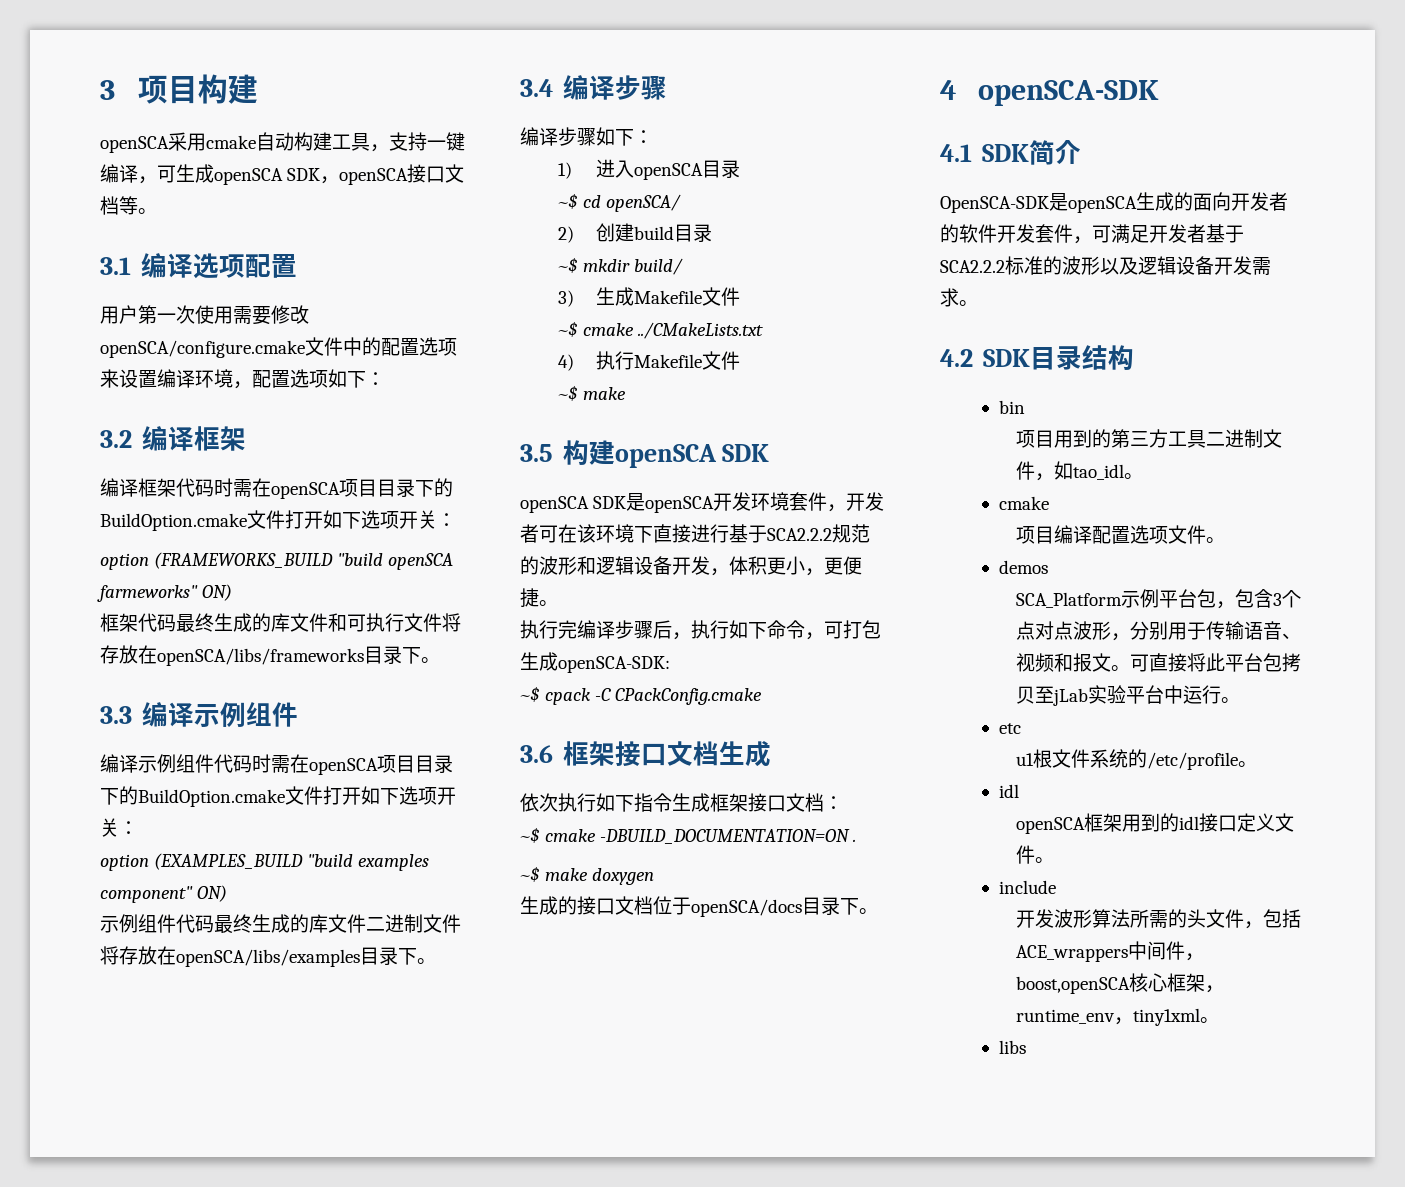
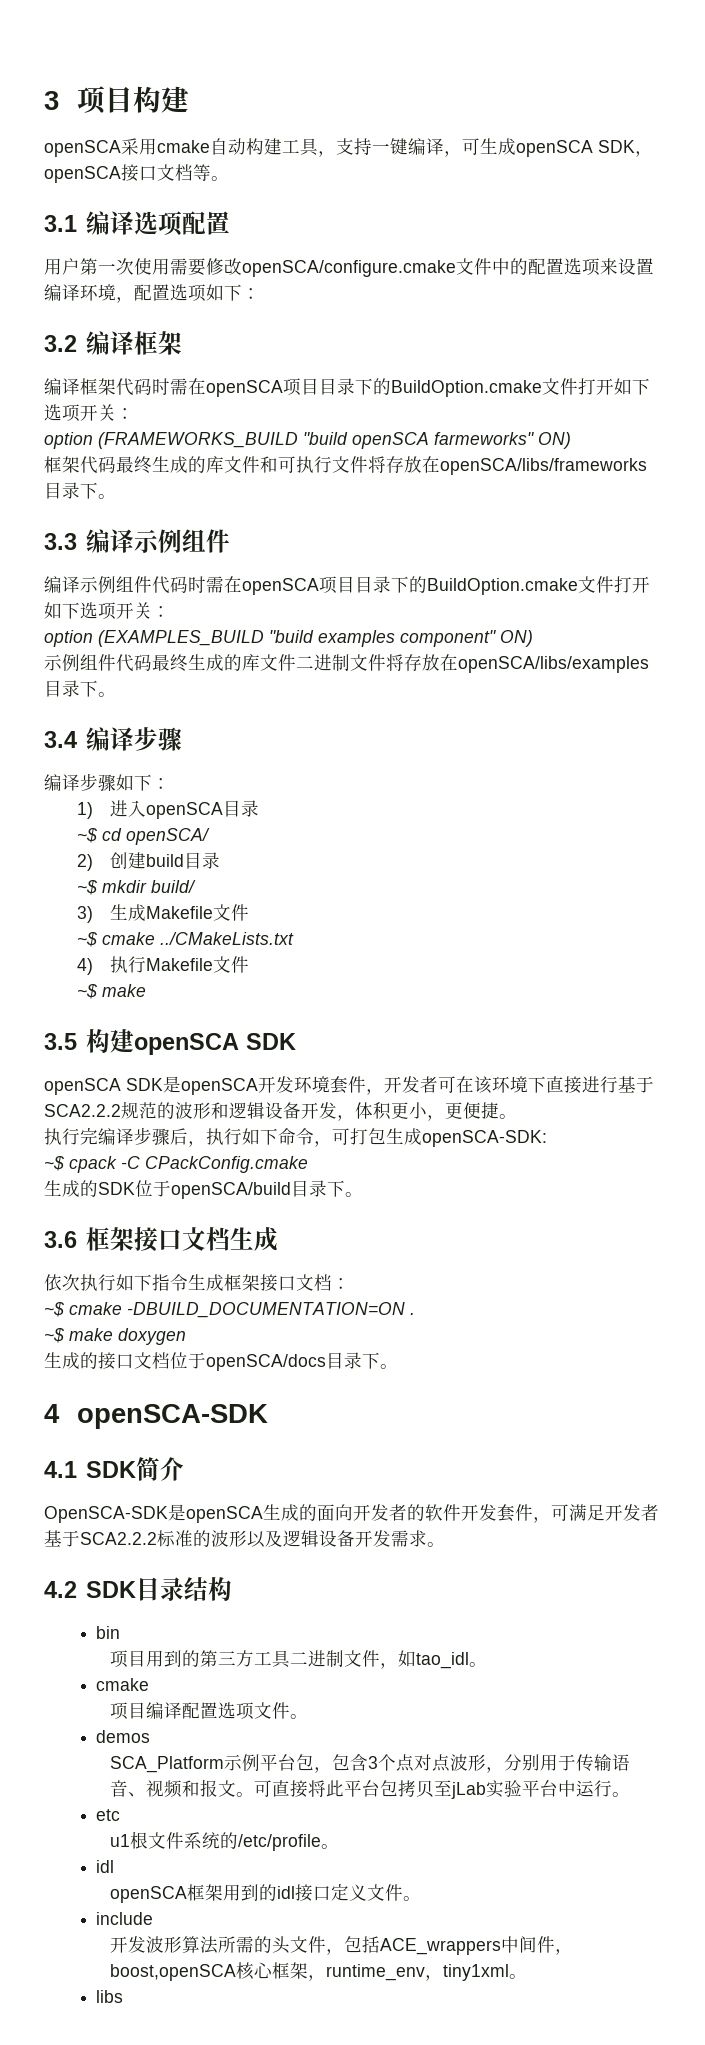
+ 生成的SDK位于openSCA/build目录下。

